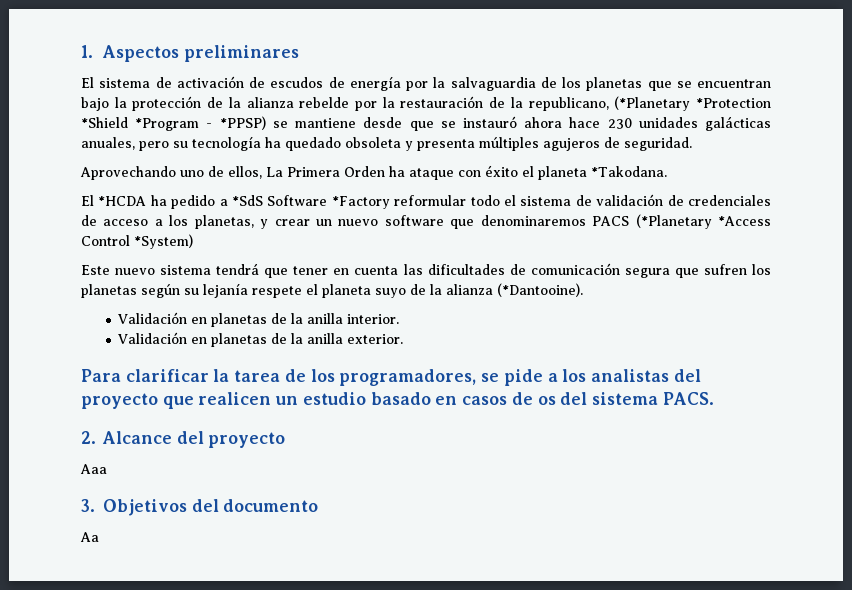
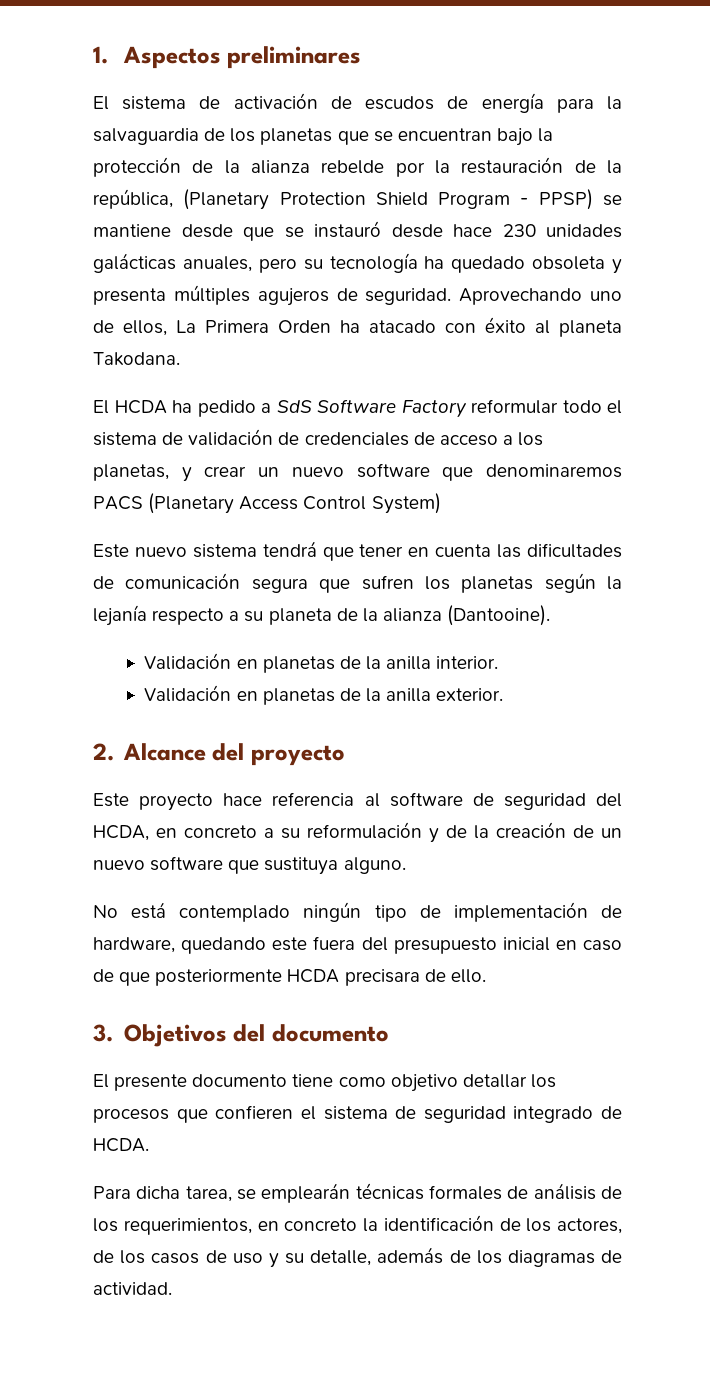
- El sistema de activación de escudos de energía por la salvaguardia de los planetas que se encuentran bajo la protección de la alianza rebelde por la restauración de la republicano, (*Planetary *Protection *Shield *Program - *PPSP) se mantiene desde que se instauró ahora hace 230 unidades galácticas anuales, pero su tecnología ha quedado obsoleta y presenta múltiples agujeros de seguridad.
- Aprovechando uno de ellos, La Primera Orden ha ataque con éxito el planeta *Takodana.
- El *HCDA ha pedido a *SdS Software *Factory reformular todo el sistema de validación de credenciales de acceso a los planetas, y crear un nuevo software que denominaremos PACS (*Planetary *Access Control *System)
+ El sistema de activación de escudos de energía para la salvaguardia de los planetas que se encuentran bajo la protección de la alianza rebelde por la restauración de la república, (Planetary Protection Shield Program - PPSP) se mantiene desde que se instauró desde hace 230 unidades galácticas anuales, pero su tecnología ha quedado obsoleta y presenta múltiples agujeros de seguridad. Aprovechando uno de ellos, La Primera Orden ha atacado con éxito al planeta Takodana.
+ El HCDA ha pedido a SdS Software Factory reformular todo el sistema de validación de credenciales de acceso a los planetas, y crear un nuevo software que denominaremos PACS (Planetary Access Control System)
- Este nuevo sistema tendrá que tener en cuenta las dificultades de comunicación segura que sufren los planetas según su lejanía respete el planeta suyo de la alianza (*Dantooine).
+ Este nuevo sistema tendrá que tener en cuenta las dificultades de comunicación segura que sufren los planetas según la lejanía respecto a su planeta de la alianza (Dantooine).
- Para clarificar la tarea de los programadores, se pide a los analistas del proyecto que realicen un estudio basado en casos de os del sistema PACS.
  2. Alcance del proyecto
- Aaa
+ Este proyecto hace referencia al software de seguridad del HCDA, en concreto a su reformulación y de la creación de un nuevo software que sustituya alguno.
+ No está contemplado ningún tipo de implementación de hardware, quedando este fuera del presupuesto inicial en caso de que posteriormente HCDA precisara de ello.
  3. Objetivos del documento
- Aa
+ El presente documento tiene como objetivo detallar los procesos que confieren el sistema de seguridad integrado de HCDA.
+ Para dicha tarea, se emplearán técnicas formales de análisis de los requerimientos, en concreto la identificación de los actores, de los casos de uso y su detalle, además de los diagramas de actividad.

